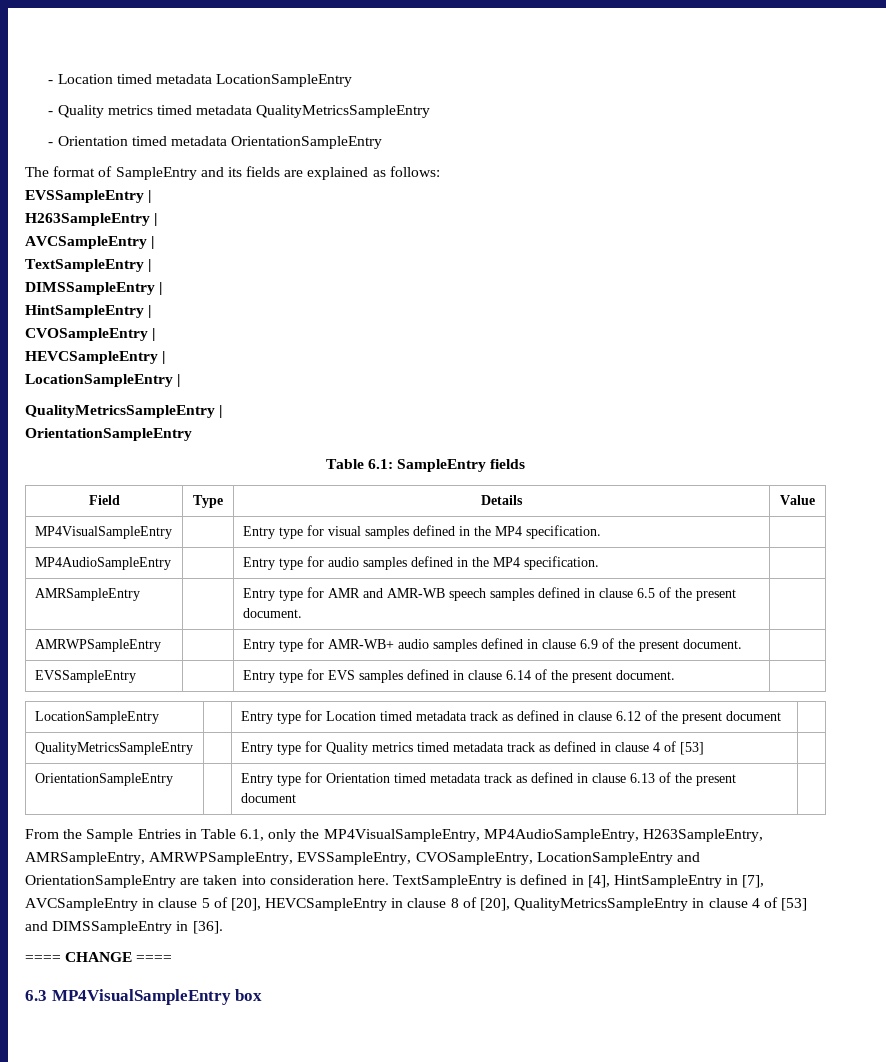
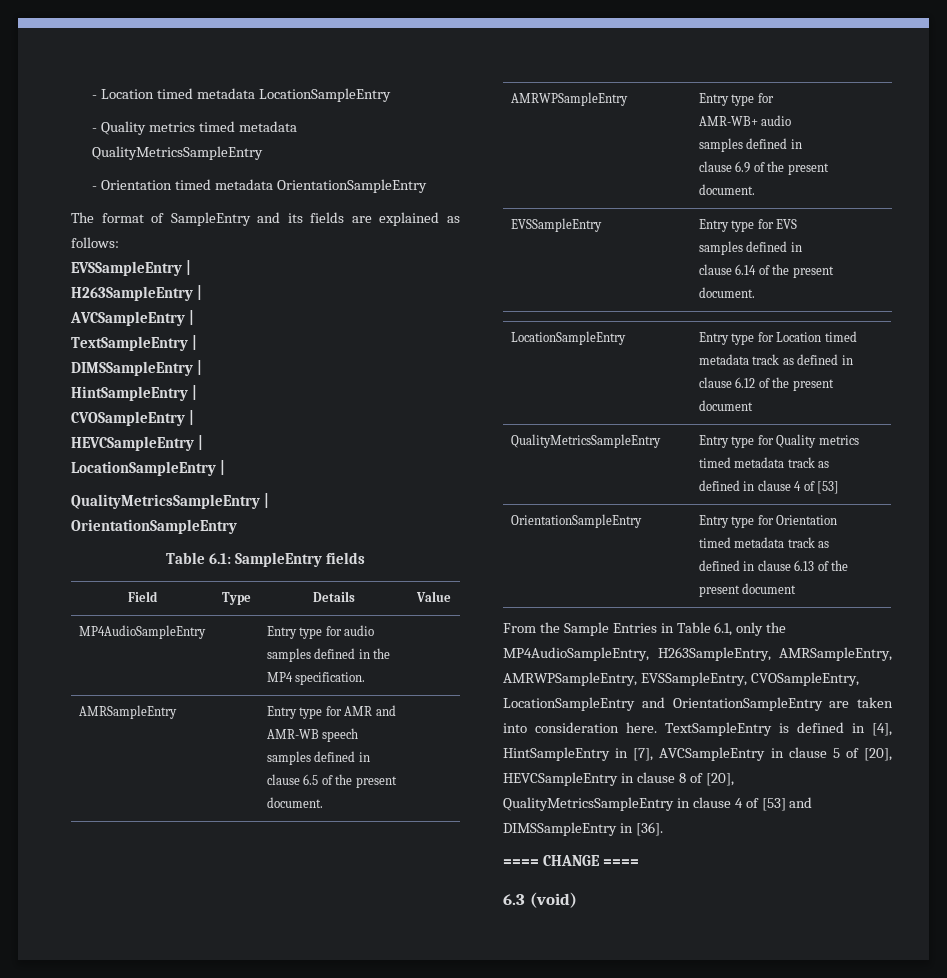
- MP4VisualSampleEntry | | Entry type for visual samples defined in the MP4 specification. |
- From the Sample Entries in Table 6.1, only the MP4VisualSampleEntry, MP4AudioSampleEntry, H263SampleEntry, AMRSampleEntry, AMRWPSampleEntry, EVSSampleEntry, CVOSampleEntry, LocationSampleEntry and OrientationSampleEntry are taken into consideration here.
+ From the Sample Entries in Table 6.1, only the MP4AudioSampleEntry, H263SampleEntry, AMRSampleEntry, AMRWPSampleEntry, EVSSampleEntry, CVOSampleEntry, LocationSampleEntry and OrientationSampleEntry are taken into consideration here.
- 6.3 MP4VisualSampleEntry box
+ 6.3 (void)

